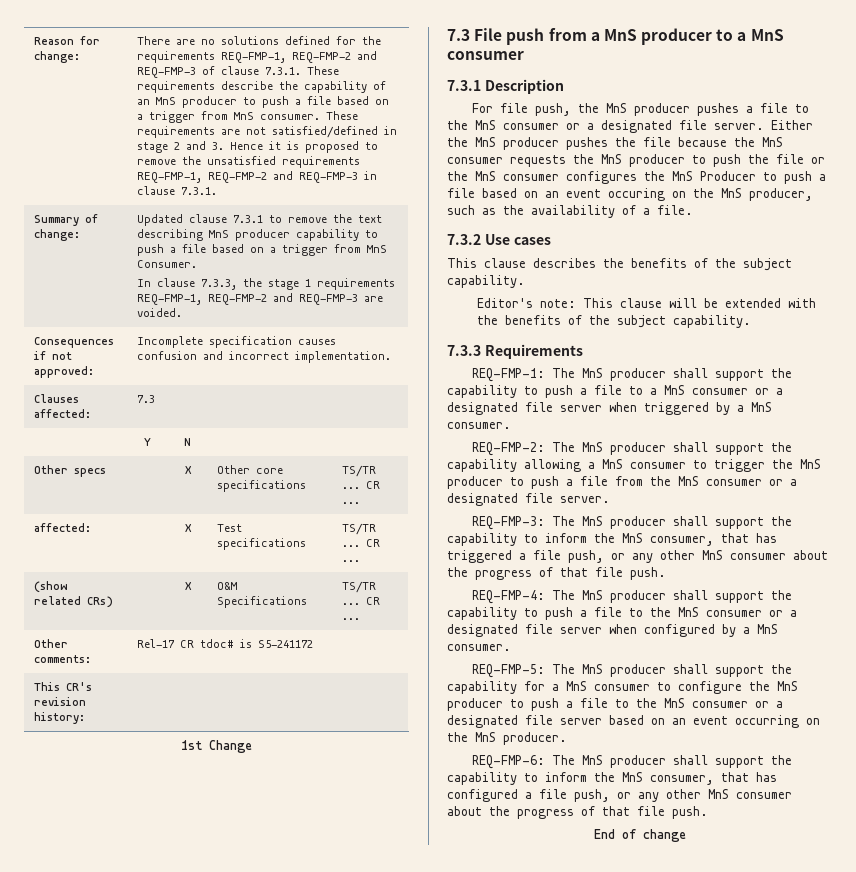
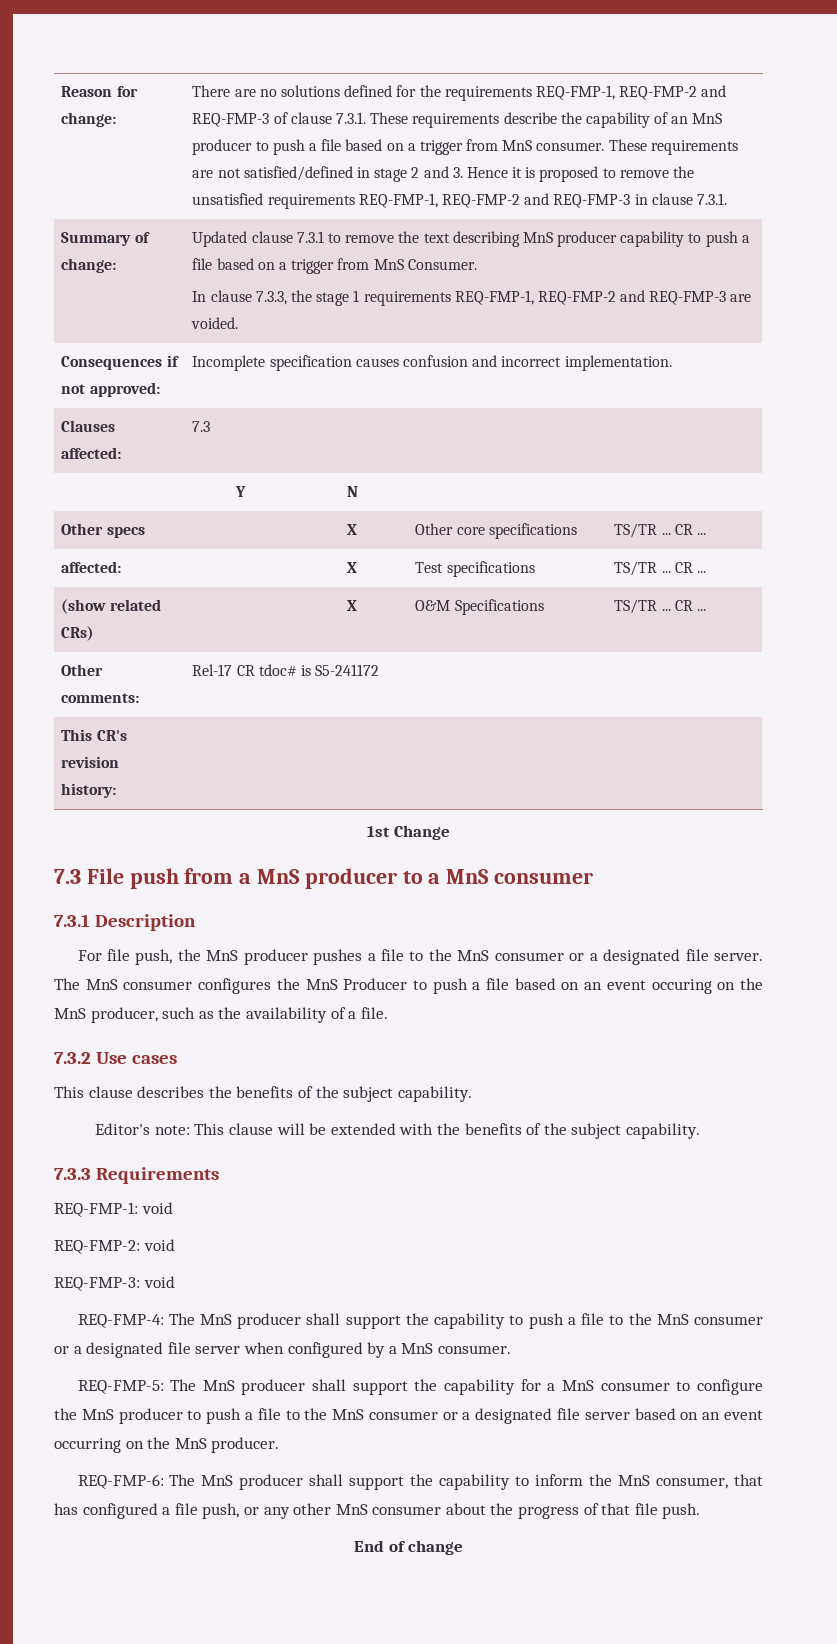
- Either the MnS producer pushes the file because the MnS consumer requests the MnS producer to push the file or the MnS consumer configures the MnS Producer to push a file based on an event occuring on the MnS producer, such as the availability of a file.
+ The MnS consumer configures the MnS Producer to push a file based on an event occuring on the MnS producer, such as the availability of a file.
- REQ-FMP-1: The MnS producer shall support the capability to push a file to a MnS consumer or a designated file server when triggered by a MnS consumer.
- REQ-FMP-2: The MnS producer shall support the capability allowing a MnS consumer to trigger the MnS producer to push a file from the MnS consumer or a designated file server.
- REQ-FMP-3: The MnS producer shall support the capability to inform the MnS consumer, that has triggered a file push, or any other MnS consumer about the progress of that file push.
+ REQ-FMP-1: void
+ REQ-FMP-2: void
+ REQ-FMP-3: void

